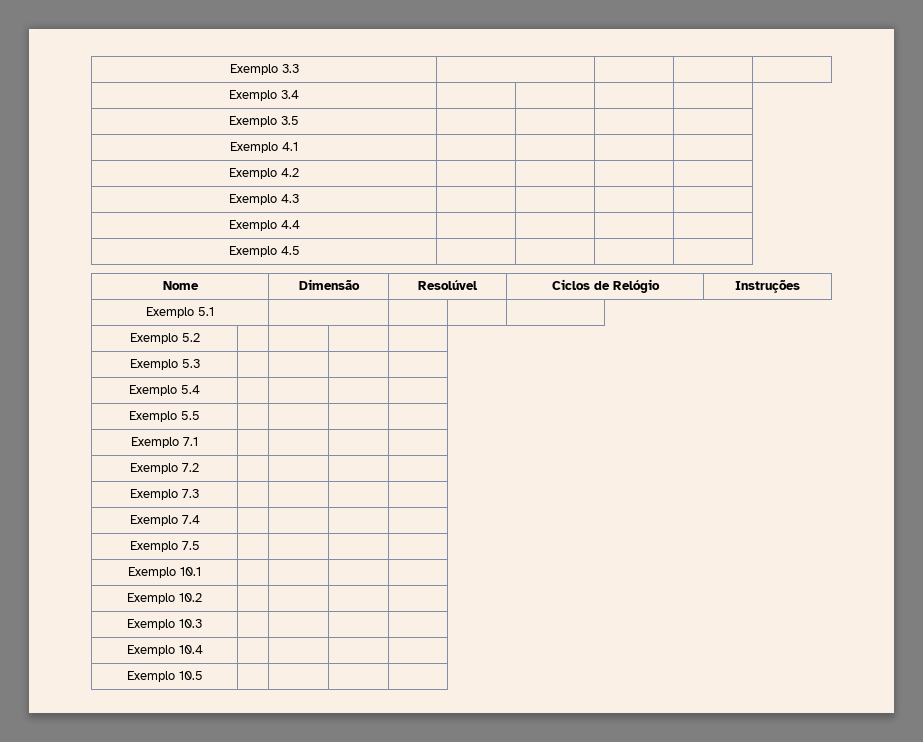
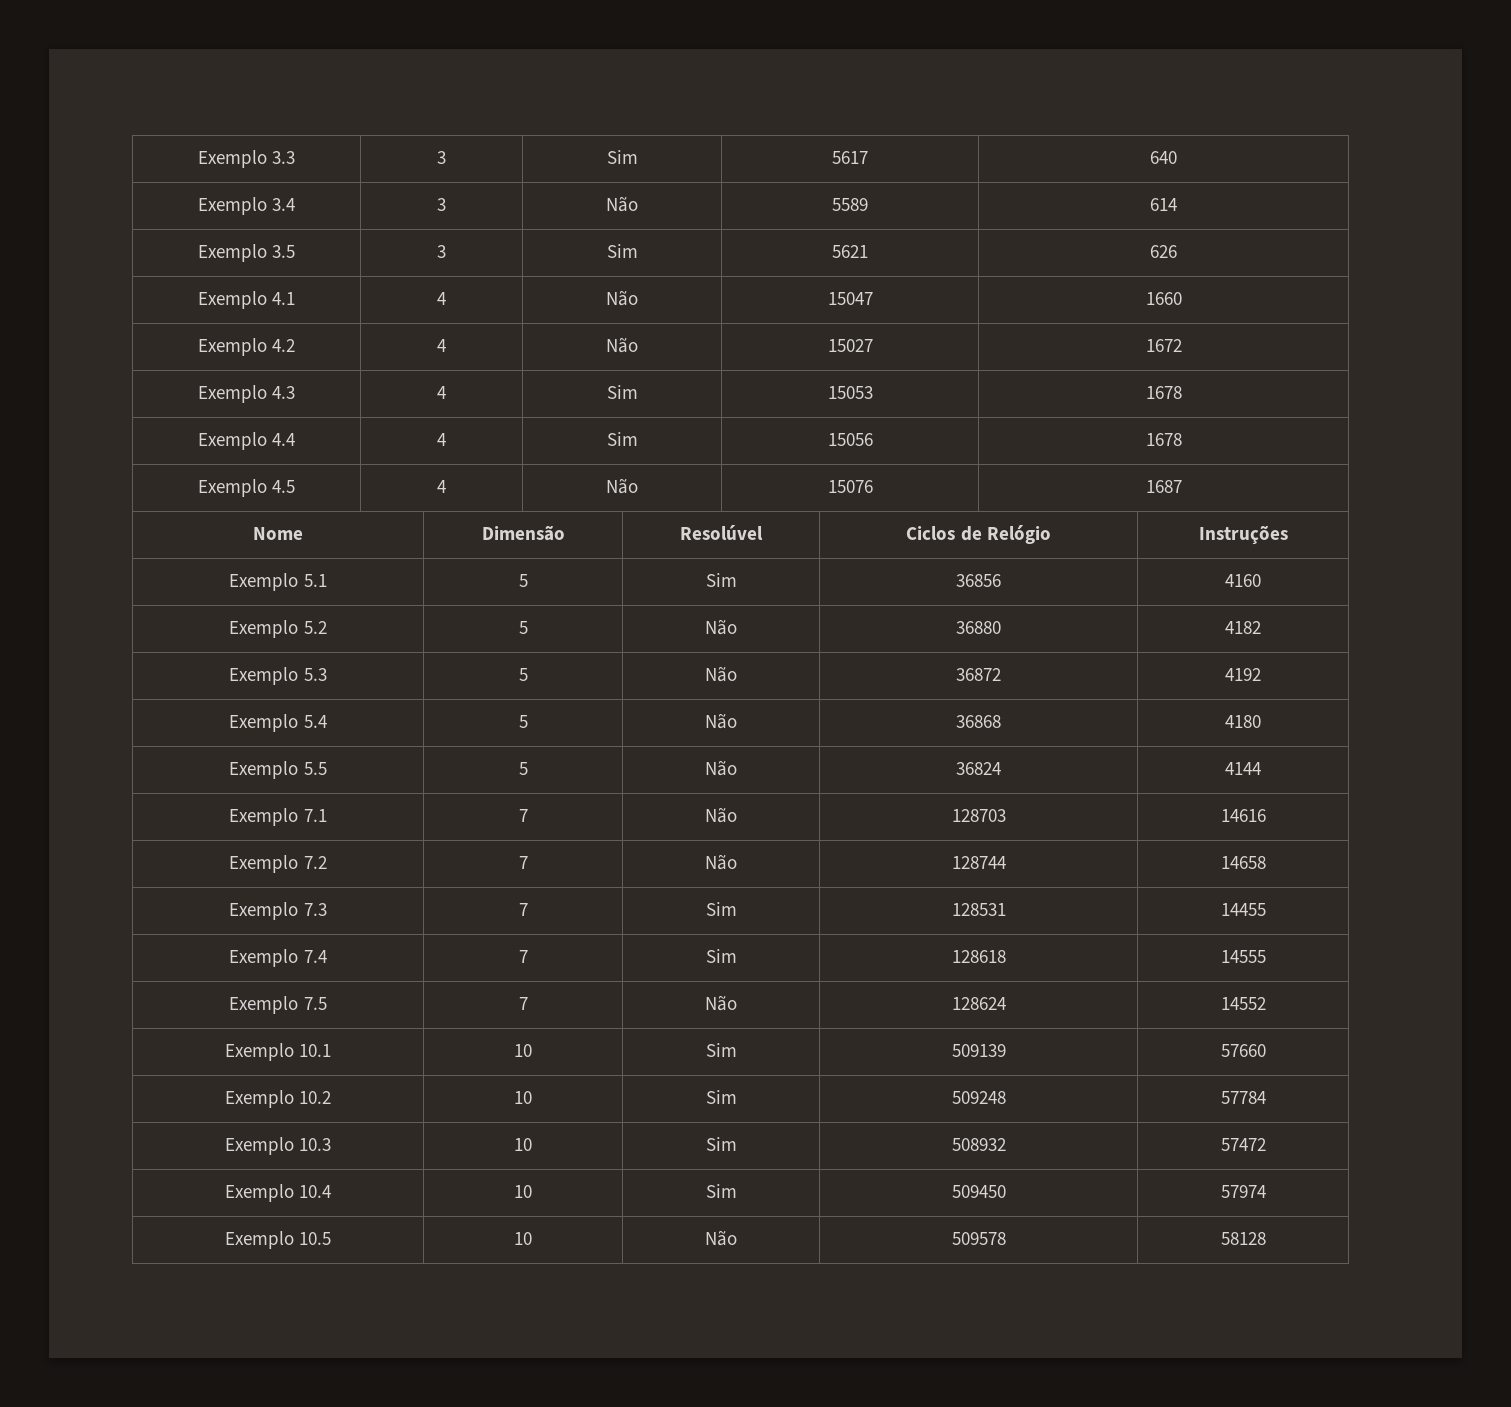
- Exemplo 3.3 | | | |
- Exemplo 3.4 | | | |
- Exemplo 3.5 | | | |
- Exemplo 4.1 | | | |
- Exemplo 4.2 | | | |
- Exemplo 4.3 | | | |
- Exemplo 4.4 | | | |
- Exemplo 4.5 | | | |
+ Exemplo 3.3 | 3 | Sim | 5617 | 640
+ Exemplo 3.4 | 3 | Não | 5589 | 614
+ Exemplo 3.5 | 3 | Sim | 5621 | 626
+ Exemplo 4.1 | 4 | Não | 15047 | 1660
+ Exemplo 4.2 | 4 | Não | 15027 | 1672
+ Exemplo 4.3 | 4 | Sim | 15053 | 1678
+ Exemplo 4.4 | 4 | Sim | 15056 | 1678
+ Exemplo 4.5 | 4 | Não | 15076 | 1687
- Exemplo 5.1 | | | |
- Exemplo 5.2 | | | |
- Exemplo 5.3 | | | |
- Exemplo 5.4 | | | |
- Exemplo 5.5 | | | |
- Exemplo 7.1 | | | |
- Exemplo 7.2 | | | |
- Exemplo 7.3 | | | |
- Exemplo 7.4 | | | |
- Exemplo 7.5 | | | |
- Exemplo 10.1 | | | |
- Exemplo 10.2 | | | |
- Exemplo 10.3 | | | |
- Exemplo 10.4 | | | |
- Exemplo 10.5 | | | |
+ Exemplo 5.1 | 5 | Sim | 36856 | 4160
+ Exemplo 5.2 | 5 | Não | 36880 | 4182
+ Exemplo 5.3 | 5 | Não | 36872 | 4192
+ Exemplo 5.4 | 5 | Não | 36868 | 4180
+ Exemplo 5.5 | 5 | Não | 36824 | 4144
+ Exemplo 7.1 | 7 | Não | 128703 | 14616
+ Exemplo 7.2 | 7 | Não | 128744 | 14658
+ Exemplo 7.3 | 7 | Sim | 128531 | 14455
+ Exemplo 7.4 | 7 | Sim | 128618 | 14555
+ Exemplo 7.5 | 7 | Não | 128624 | 14552
+ Exemplo 10.1 | 10 | Sim | 509139 | 57660
+ Exemplo 10.2 | 10 | Sim | 509248 | 57784
+ Exemplo 10.3 | 10 | Sim | 508932 | 57472
+ Exemplo 10.4 | 10 | Sim | 509450 | 57974
+ Exemplo 10.5 | 10 | Não | 509578 | 58128

